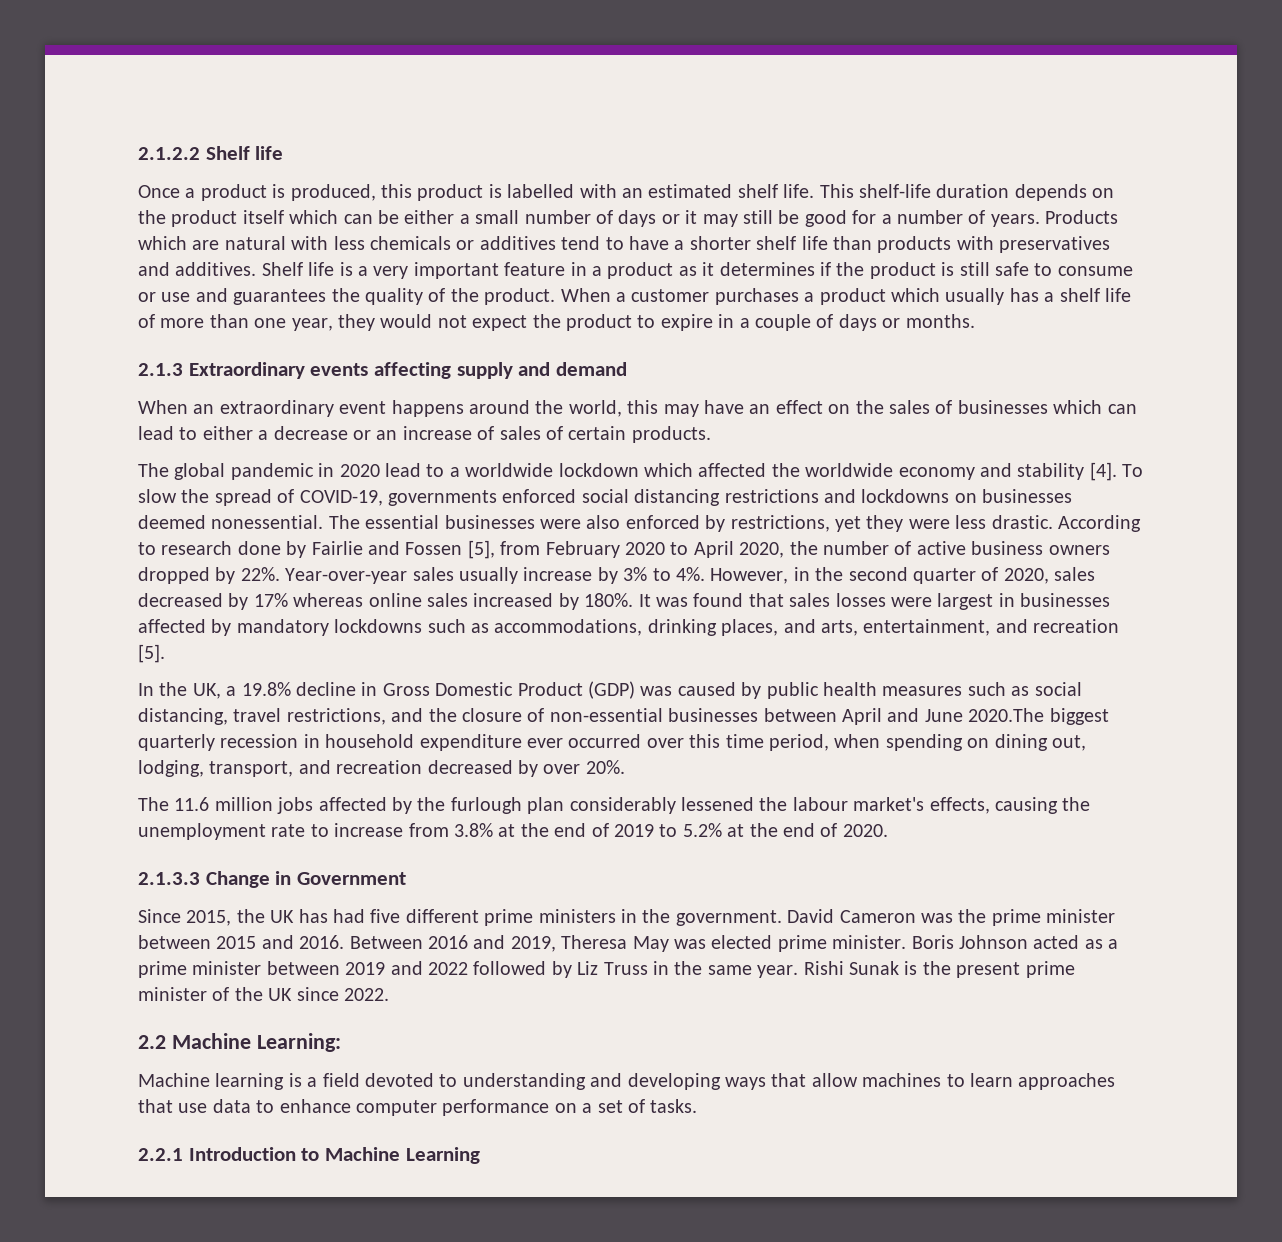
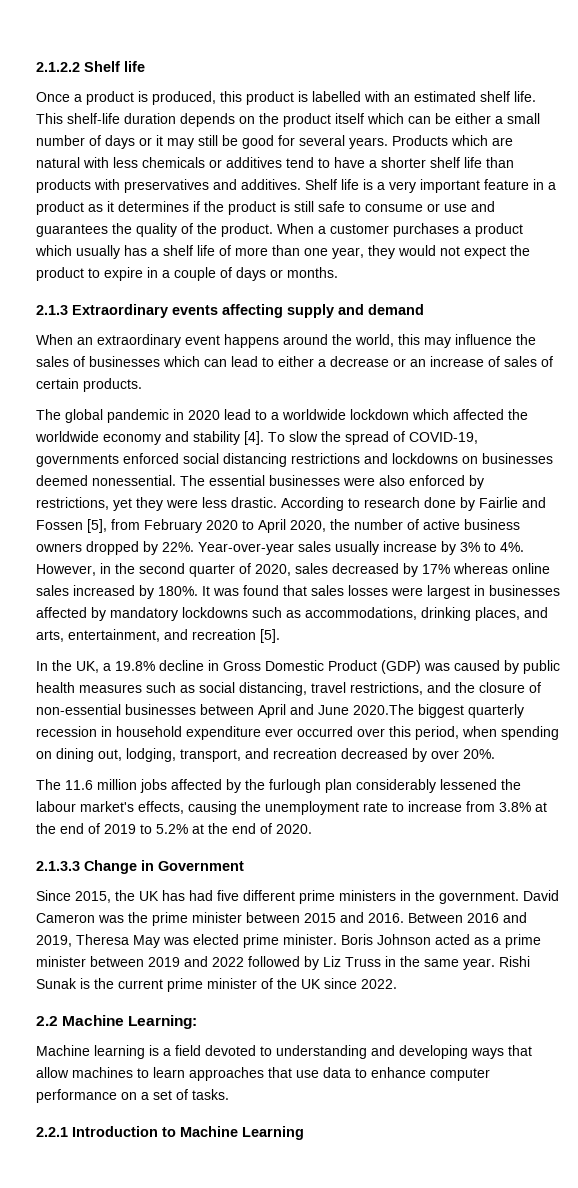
- This shelf-life duration depends on the product itself which can be either a small number of days or it may still be good for a number of years.
+ This shelf-life duration depends on the product itself which can be either a small number of days or it may still be good for several years.
- When an extraordinary event happens around the world, this may have an effect on the sales of businesses which can lead to either a decrease or an increase of sales of certain products.
+ When an extraordinary event happens around the world, this may influence the sales of businesses which can lead to either a decrease or an increase of sales of certain products.
- In the UK, a 19.8% decline in Gross Domestic Product (GDP) was caused by public health measures such as social distancing, travel restrictions, and the closure of non-essential businesses between April and June 2020.The biggest quarterly recession in household expenditure ever occurred over this time period, when spending on dining out, lodging, transport, and recreation decreased by over 20%.
+ In the UK, a 19.8% decline in Gross Domestic Product (GDP) was caused by public health measures such as social distancing, travel restrictions, and the closure of non-essential businesses between April and June 2020.The biggest quarterly recession in household expenditure ever occurred over this period, when spending on dining out, lodging, transport, and recreation decreased by over 20%.
- Rishi Sunak is the present prime minister of the UK since 2022.
+ Rishi Sunak is the current prime minister of the UK since 2022.

